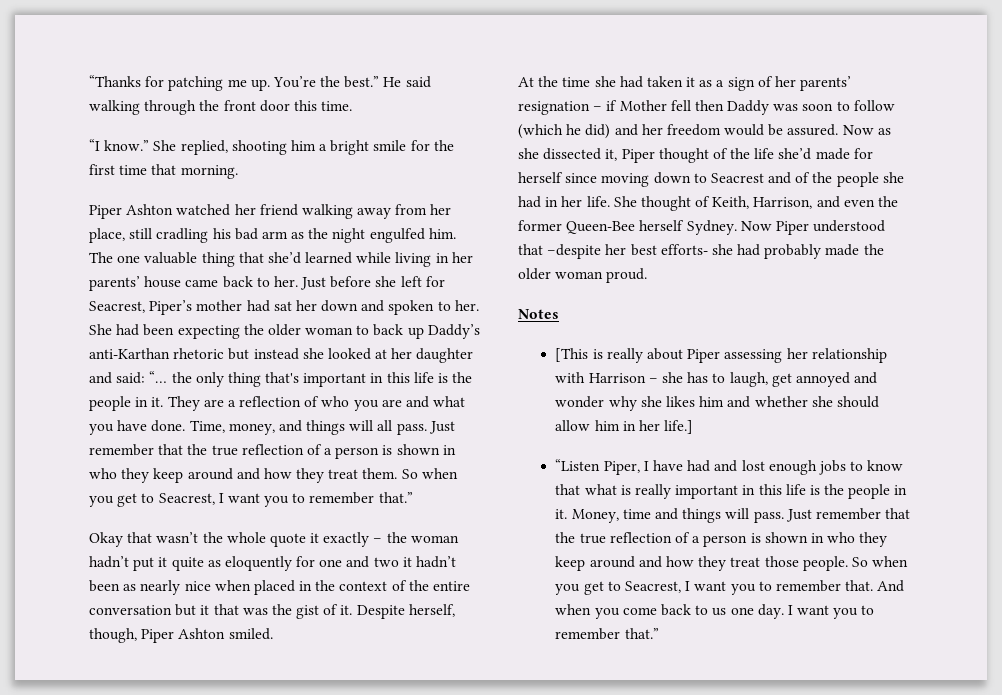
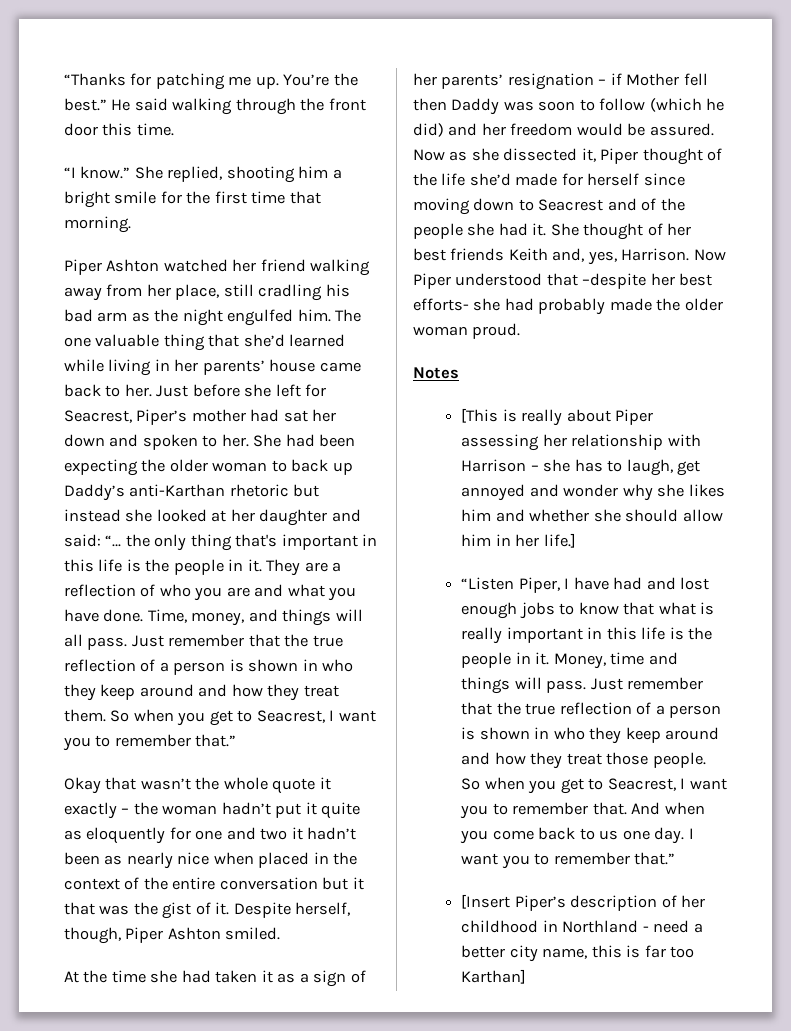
- Now as she dissected it, Piper thought of the life she’d made for herself since moving down to Seacrest and of the people she had in her life. She thought of Keith, Harrison, and even the former Queen-Bee herself Sydney.
+ Now as she dissected it, Piper thought of the life she’d made for herself since moving down to Seacrest and of the people she had it. She thought of her best friends Keith and, yes, Harrison.
+ [Insert Piper’s description of her childhood in Northland - need a better city name, this is far too Karthan]

